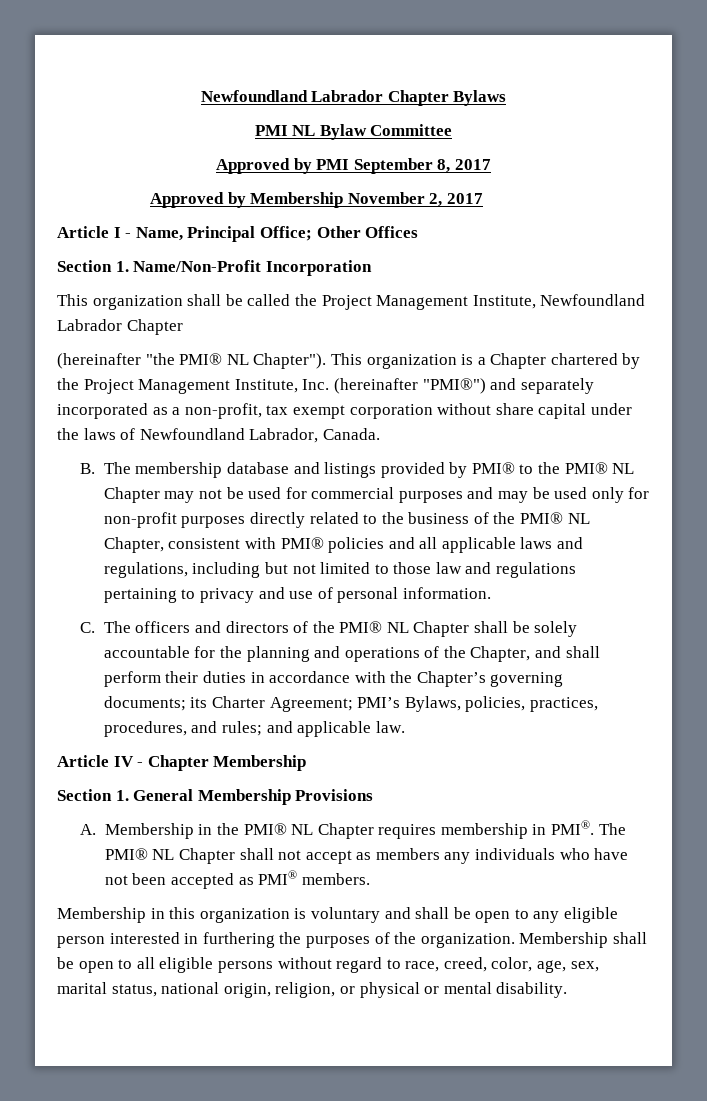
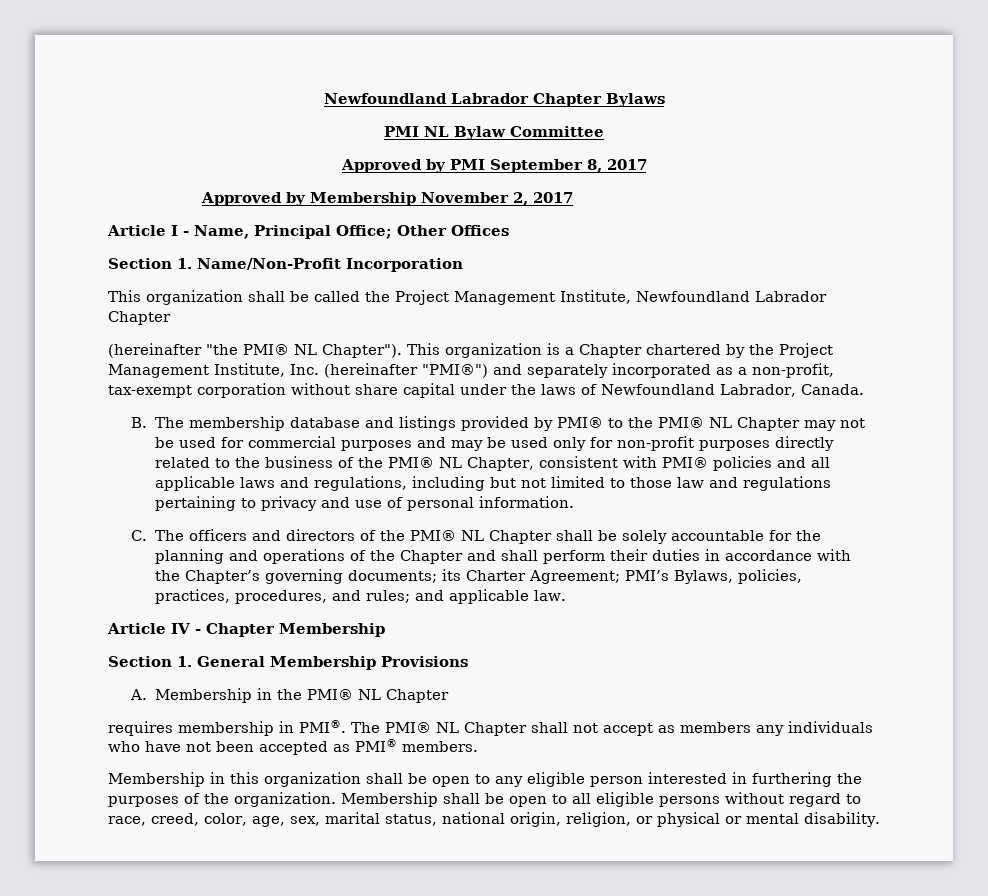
- This organization is a Chapter chartered by the Project Management Institute, Inc. (hereinafter "PMI®") and separately incorporated as a non-profit, tax exempt corporation without share capital under the laws of Newfoundland Labrador, Canada.
+ This organization is a Chapter chartered by the Project Management Institute, Inc. (hereinafter "PMI®") and separately incorporated as a non-profit, tax-exempt corporation without share capital under the laws of Newfoundland Labrador, Canada.
- C. The officers and directors of the PMI® NL Chapter shall be solely accountable for the planning and operations of the Chapter, and shall perform their duties in accordance with the Chapter’s governing documents; its Charter Agreement; PMI’s Bylaws, policies, practices, procedures, and rules; and applicable law.
+ C. The officers and directors of the PMI® NL Chapter shall be solely accountable for the planning and operations of the Chapter and shall perform their duties in accordance with the Chapter’s governing documents; its Charter Agreement; PMI’s Bylaws, policies, practices, procedures, and rules; and applicable law.
- A. Membership in the PMI® NL Chapter requires membership in PMI®.
+ A. Membership in the PMI® NL Chapter
+ requires membership in PMI®.
- Membership in this organization is voluntary and shall be open to any eligible person interested in furthering the purposes of the organization.
+ Membership in this organization shall be open to any eligible person interested in furthering the purposes of the organization.

